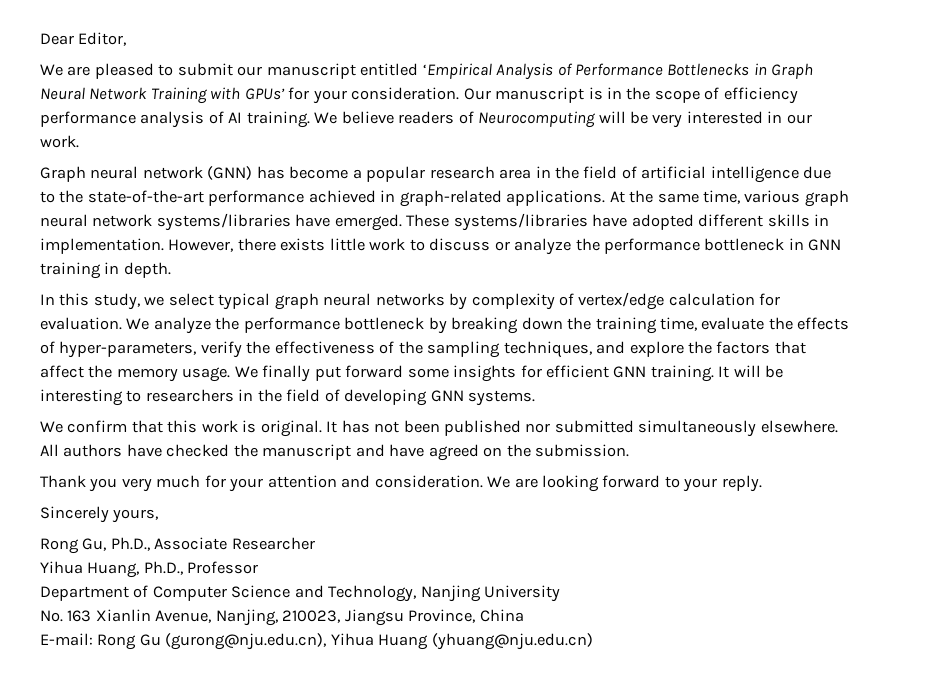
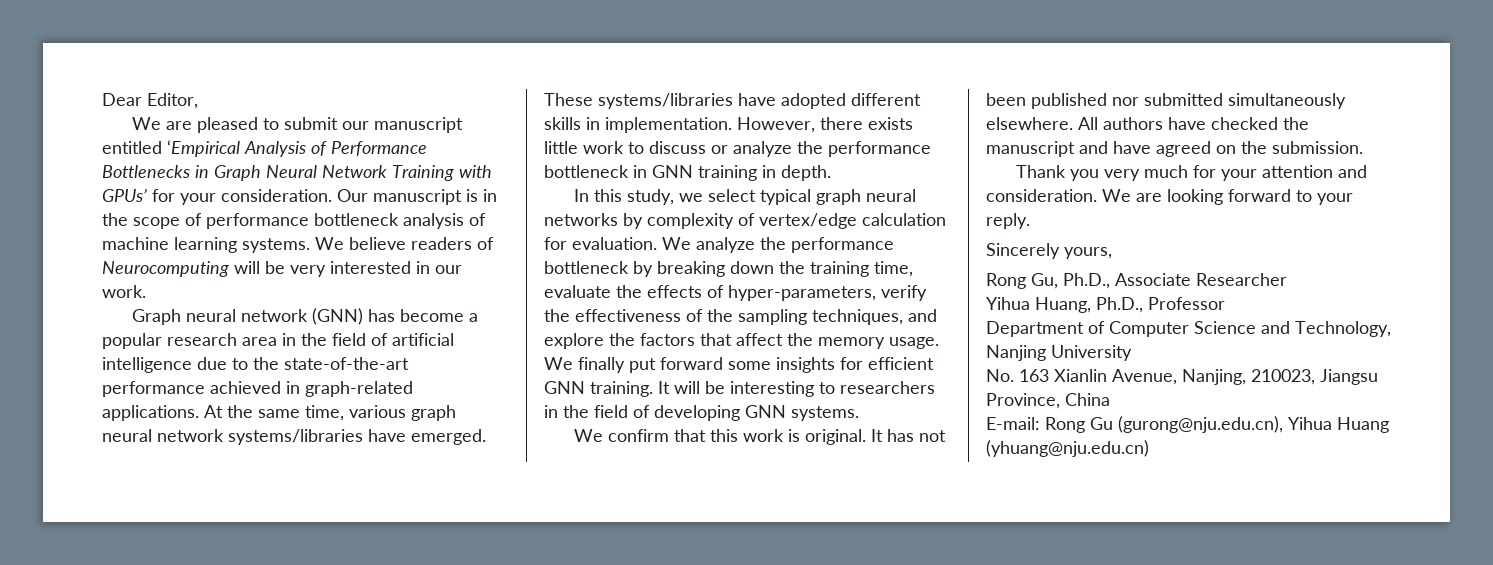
- Our manuscript is in the scope of efficiency performance analysis of AI training.
+ Our manuscript is in the scope of performance bottleneck analysis of machine learning systems.

